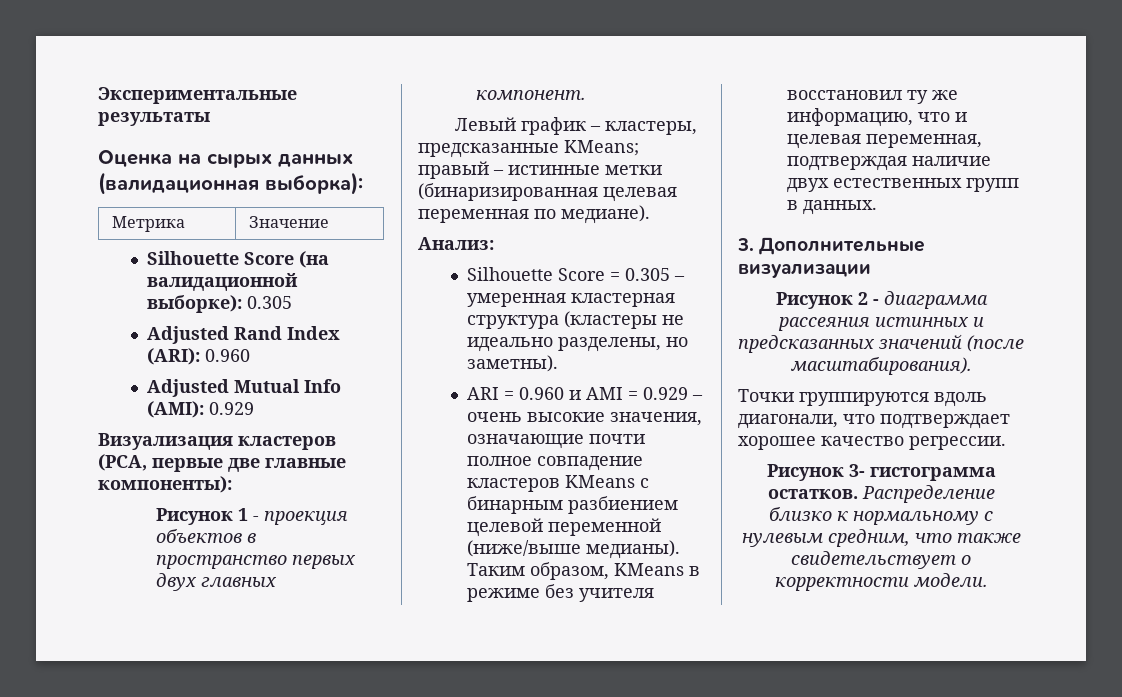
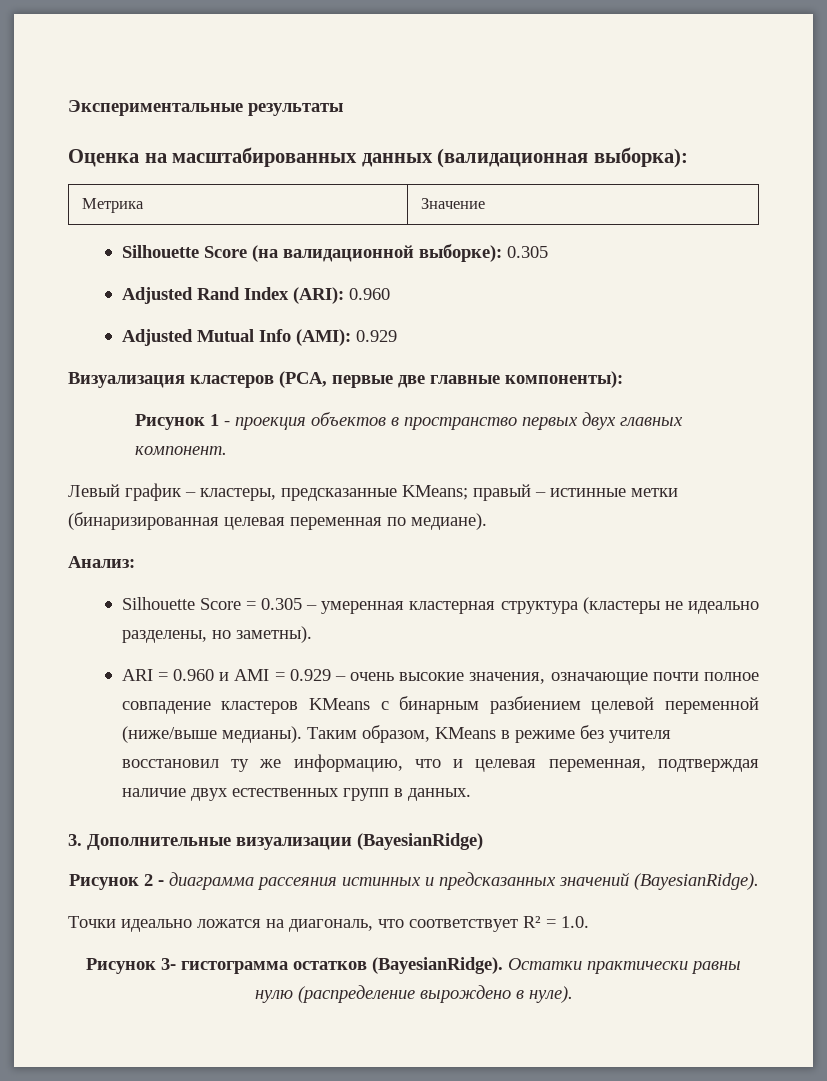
- Оценка на сырых данных (валидационная выборка):
+ Оценка на масштабированных данных (валидационная выборка):
- 3. Дополнительные визуализации
+ 3. Дополнительные визуализации (BayesianRidge)
- Рисунок 2 - диаграмма рассеяния истинных и предсказанных значений (после масштабирования).
+ Рисунок 2 - диаграмма рассеяния истинных и предсказанных значений (BayesianRidge).
- Точки группируются вдоль диагонали, что подтверждает хорошее качество регрессии.
- Рисунок 3- гистограмма остатков. Распределение близко к нормальному с нулевым средним, что также свидетельствует о корректности модели.
+ Точки идеально ложатся на диагональ, что соответствует R² = 1.0.
+ Рисунок 3- гистограмма остатков (BayesianRidge). Остатки практически равны нулю (распределение вырождено в нуле).

